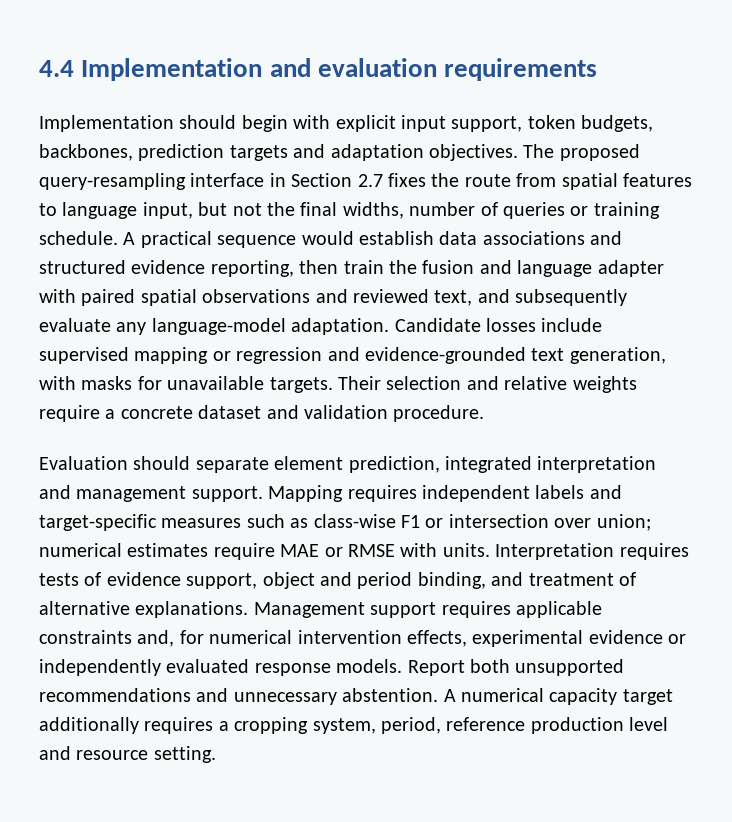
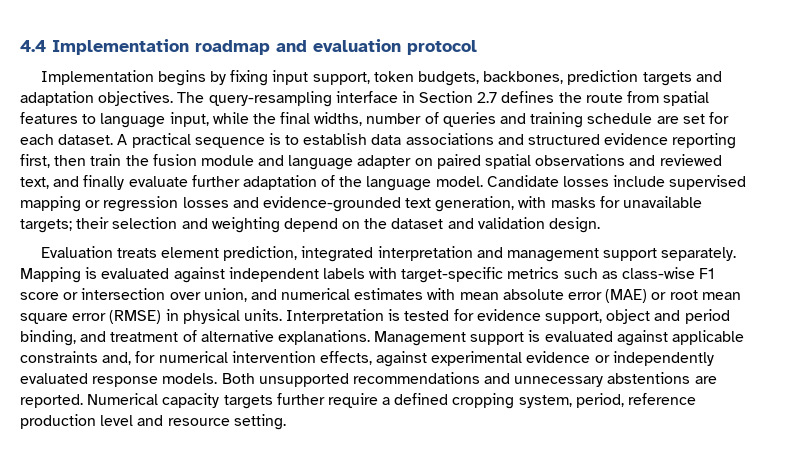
- 4.4 Implementation and evaluation requirements
- Implementation should begin with explicit input support, token budgets, backbones, prediction targets and adaptation objectives.
+ 4.4 Implementation roadmap and evaluation protocol
+ Implementation begins by fixing input support, token budgets, backbones, prediction targets and adaptation objectives.
- The proposed query-resampling interface in Section 2.7 fixes the route from spatial features to language input, but not the final widths, number of queries or training schedule.
+ The query-resampling interface in Section 2.7 defines the route from spatial features to language input, while the final widths, number of queries and training schedule are set for each dataset.
- A practical sequence would establish data associations and structured evidence reporting, then train the fusion and language adapter with paired spatial observations and reviewed text, and subsequently evaluate any language-model adaptation.
+ A practical sequence is to establish data associations and structured evidence reporting first, then train the fusion module and language adapter on paired spatial observations and reviewed text, and finally evaluate further adaptation of the language model.
- Candidate losses include supervised mapping or regression and evidence-grounded text generation, with masks for unavailable targets. Their selection and relative weights require a concrete dataset and validation procedure.
+ Candidate losses include supervised mapping or regression losses and evidence-grounded text generation, with masks for unavailable targets; their selection and weighting depend on the dataset and validation design.
- Evaluation should separate element prediction, integrated interpretation and management support. Mapping requires independent labels and target-specific measures such as class-wise F1 or intersection over union; numerical estimates require MAE or RMSE with units. Interpretation requires tests of evidence support, object and period binding, and treatment of alternative explanations.
+ Evaluation treats element prediction, integrated interpretation and management support separately. Mapping is evaluated against independent labels with target-specific metrics such as class-wise F1 score or intersection over union, and numerical estimates with mean absolute error (MAE) or root mean square error (RMSE) in physical units. Interpretation is tested for evidence support, object and period binding, and treatment of alternative explanations.
- Management support requires applicable constraints and, for numerical intervention effects, experimental evidence or independently evaluated response models.
+ Management support is evaluated against applicable constraints and, for numerical intervention effects, against experimental evidence or independently evaluated response models.
- Report both unsupported recommendations and unnecessary abstention. A numerical capacity target additionally requires a cropping system, period, reference production level and resource setting.
+ Both unsupported recommendations and unnecessary abstentions are reported. Numerical capacity targets further require a defined cropping system, period, reference production level and resource setting.

